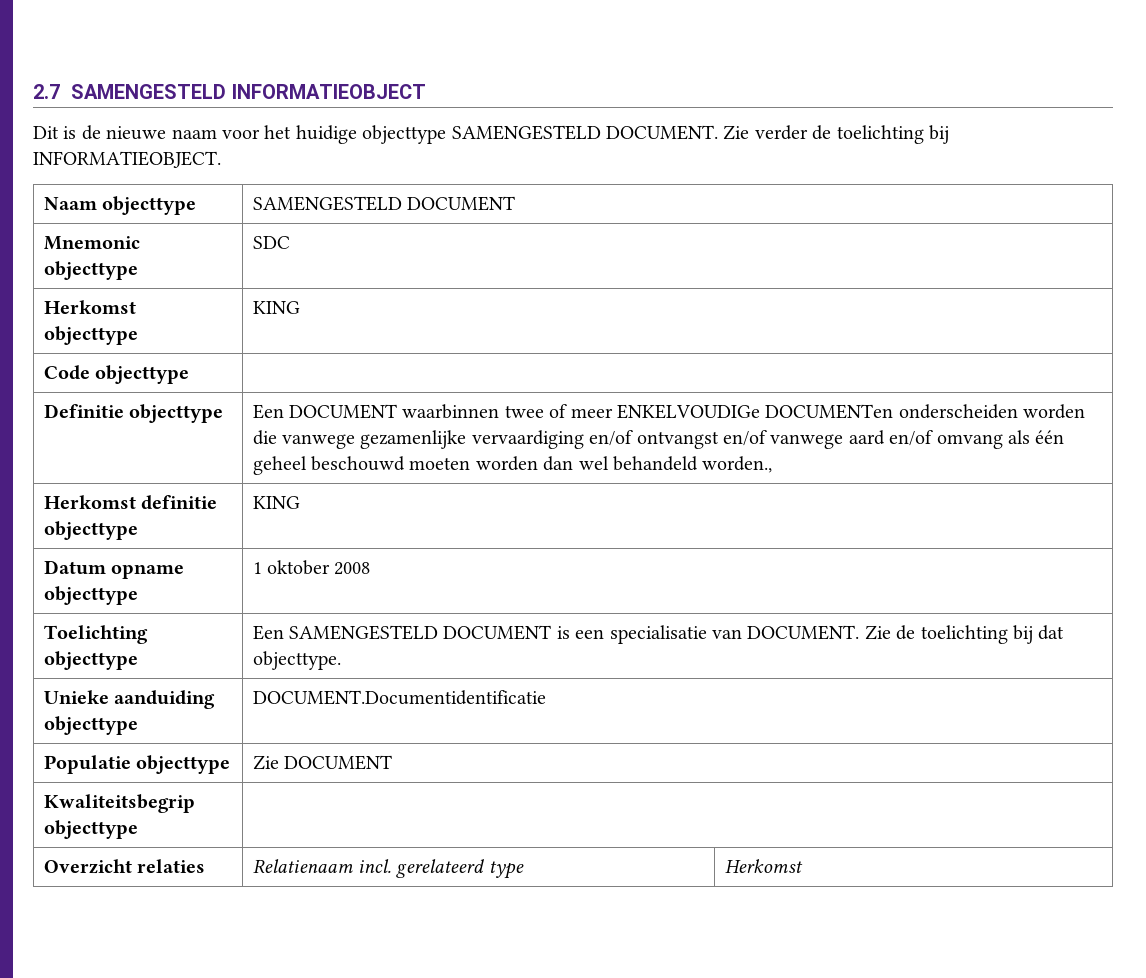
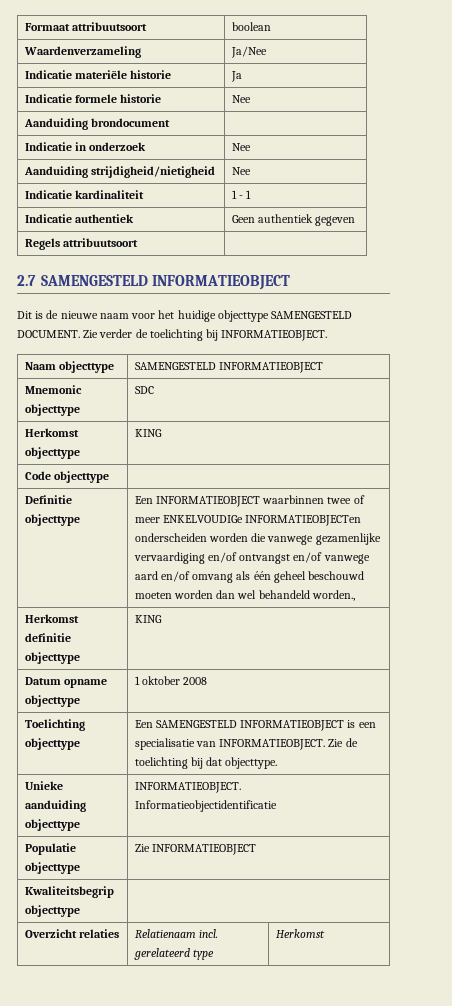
+ Formaat attribuutsoort | boolean
+ Waardenverzameling | Ja/Nee
+ Indicatie materiële historie | Ja
+ Indicatie formele historie | Nee
+ Aanduiding brondocument |
+ Indicatie in onderzoek | Nee
+ Aanduiding strijdigheid/nietigheid | Nee
+ Indicatie kardinaliteit | 1 - 1
+ Indicatie authentiek | Geen authentiek gegeven
+ Regels attribuutsoort |
- Naam objecttype | SAMENGESTELD DOCUMENT
+ Naam objecttype | SAMENGESTELD INFORMATIEOBJECT
- Definitie objecttype | Een DOCUMENT waarbinnen twee of meer ENKELVOUDIGe DOCUMENTen onderscheiden worden die vanwege gezamenlijke vervaardiging en/of ontvangst en/of vanwege aard en/of omvang als één geheel beschouwd moeten worden dan wel behandeld worden.,
+ Definitie objecttype | Een INFORMATIEOBJECT waarbinnen twee of meer ENKELVOUDIGe INFORMATIEOBJECTen onderscheiden worden die vanwege gezamenlijke vervaardiging en/of ontvangst en/of vanwege aard en/of omvang als één geheel beschouwd moeten worden dan wel behandeld worden.,
- Toelichting objecttype | Een SAMENGESTELD DOCUMENT is een specialisatie van DOCUMENT. Zie de toelichting bij dat objecttype.
+ Toelichting objecttype | Een SAMENGESTELD INFORMATIEOBJECT is een specialisatie van INFORMATIEOBJECT. Zie de toelichting bij dat objecttype.
- Unieke aanduiding objecttype | DOCUMENT.Documentidentificatie
+ Unieke aanduiding objecttype | INFORMATIEOBJECT. Informatieobjectidentificatie
- Populatie objecttype | Zie DOCUMENT
+ Populatie objecttype | Zie INFORMATIEOBJECT

